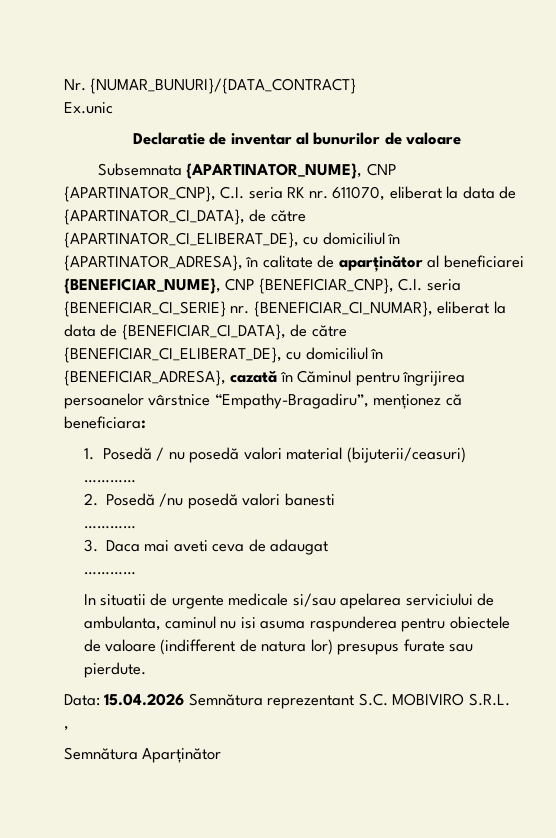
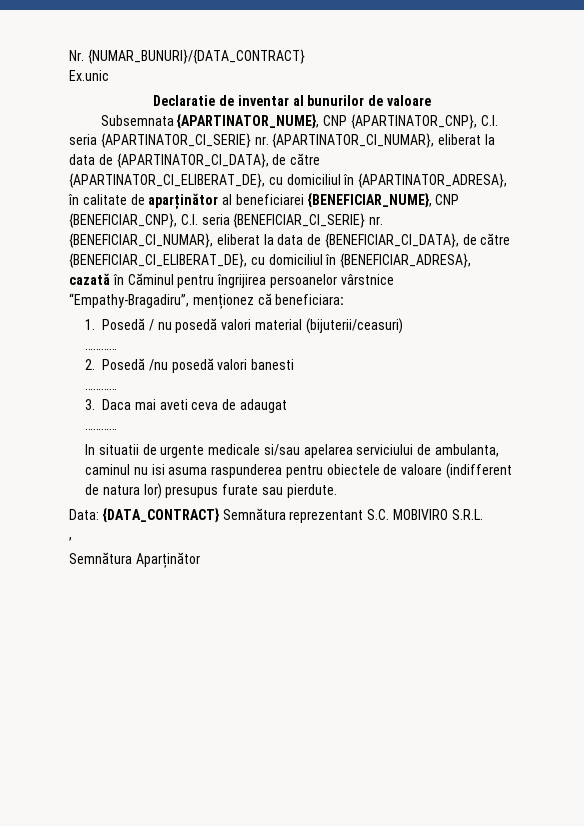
- Subsemnata {APARTINATOR_NUME}, CNP {APARTINATOR_CNP}, C.I. seria RK nr. 611070, eliberat la data de {APARTINATOR_CI_DATA}, de către {APARTINATOR_CI_ELIBERAT_DE}, cu domiciliul în {APARTINATOR_ADRESA}, în calitate de aparținător al beneficiarei {BENEFICIAR_NUME}, CNP {BENEFICIAR_CNP}, C.I. seria {BENEFICIAR_CI_SERIE} nr. {BENEFICIAR_CI_NUMAR}, eliberat la data de {BENEFICIAR_CI_DATA}, de către {BENEFICIAR_CI_ELIBERAT_DE}, cu domiciliul în {BENEFICIAR_ADRESA}, cazată în Căminul pentru îngrijirea persoanelor vârstnice “Empathy-Bragadiru”, menționez că beneficiara:
+ Subsemnata {APARTINATOR_NUME}, CNP {APARTINATOR_CNP}, C.I. seria {APARTINATOR_CI_SERIE} nr. {APARTINATOR_CI_NUMAR}, eliberat la data de {APARTINATOR_CI_DATA}, de către {APARTINATOR_CI_ELIBERAT_DE}, cu domiciliul în {APARTINATOR_ADRESA}, în calitate de aparținător al beneficiarei {BENEFICIAR_NUME}, CNP {BENEFICIAR_CNP}, C.I. seria {BENEFICIAR_CI_SERIE} nr. {BENEFICIAR_CI_NUMAR}, eliberat la data de {BENEFICIAR_CI_DATA}, de către {BENEFICIAR_CI_ELIBERAT_DE}, cu domiciliul în {BENEFICIAR_ADRESA}, cazată în Căminul pentru îngrijirea persoanelor vârstnice “Empathy-Bragadiru”, menționez că beneficiara:
- Data: 15.04.2026 Semnătura reprezentant S.C. MOBIVIRO S.R.L.
+ Data: {DATA_CONTRACT} Semnătura reprezentant S.C. MOBIVIRO S.R.L.

